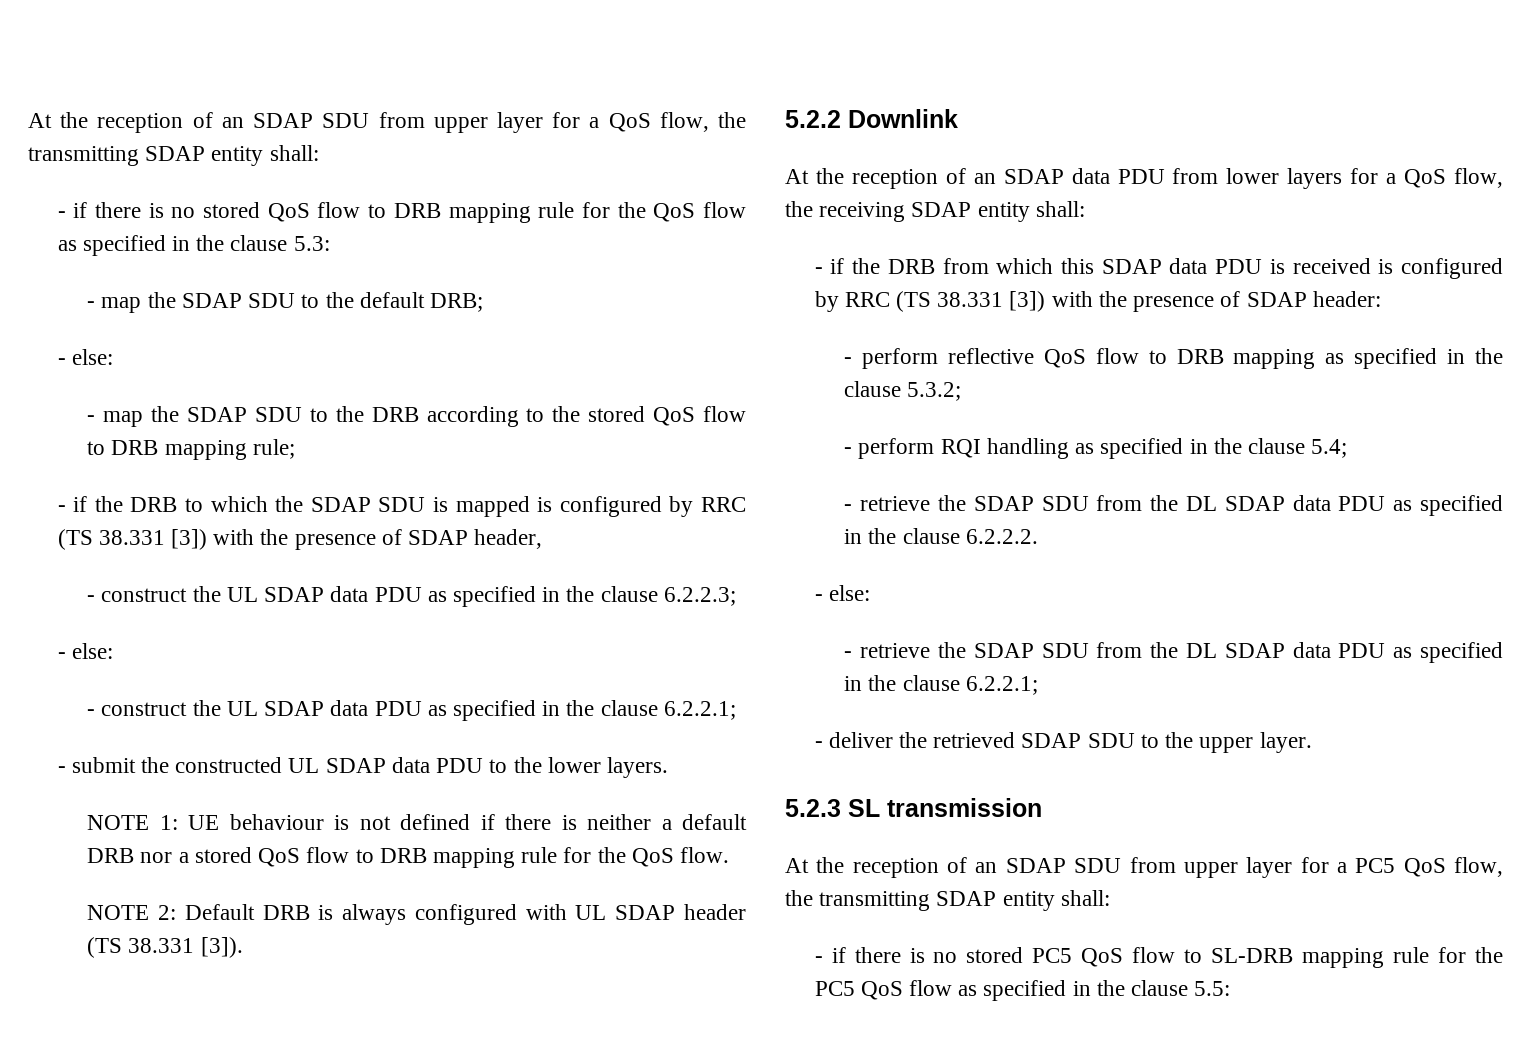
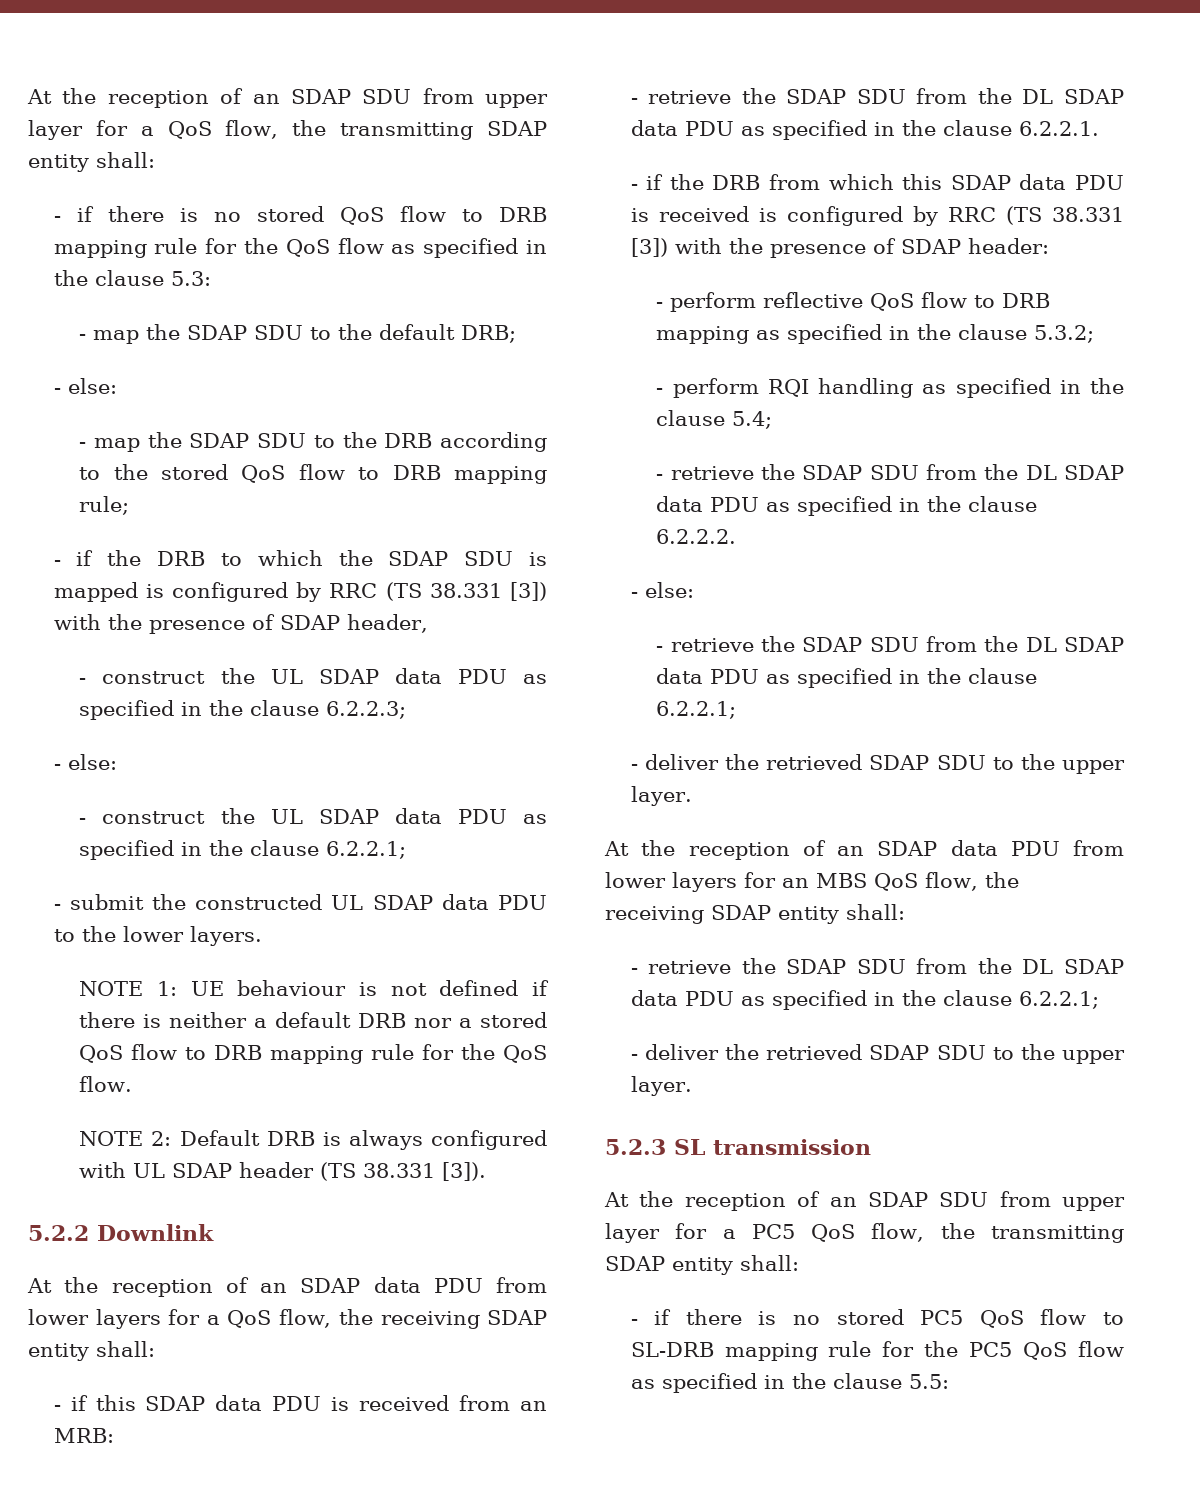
+ - if this SDAP data PDU is received from an MRB:
+ - retrieve the SDAP SDU from the DL SDAP data PDU as specified in the clause 6.2.2.1.
+ At the reception of an SDAP data PDU from lower layers for an MBS QoS flow, the receiving SDAP entity shall:
+ - retrieve the SDAP SDU from the DL SDAP data PDU as specified in the clause 6.2.2.1;
+ - deliver the retrieved SDAP SDU to the upper layer.

